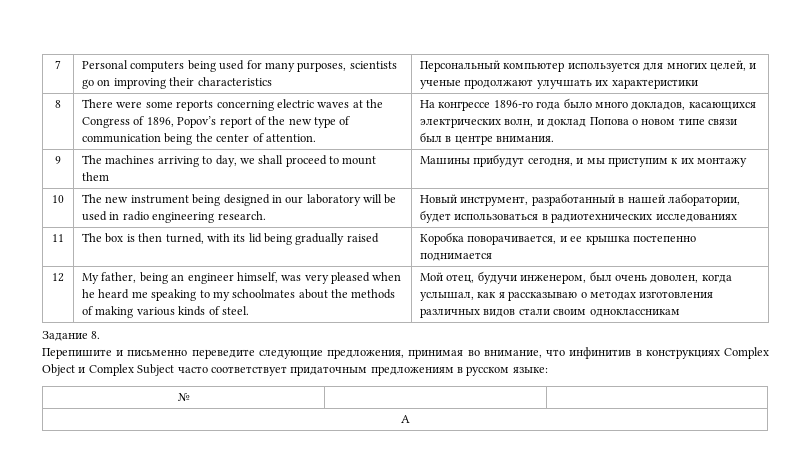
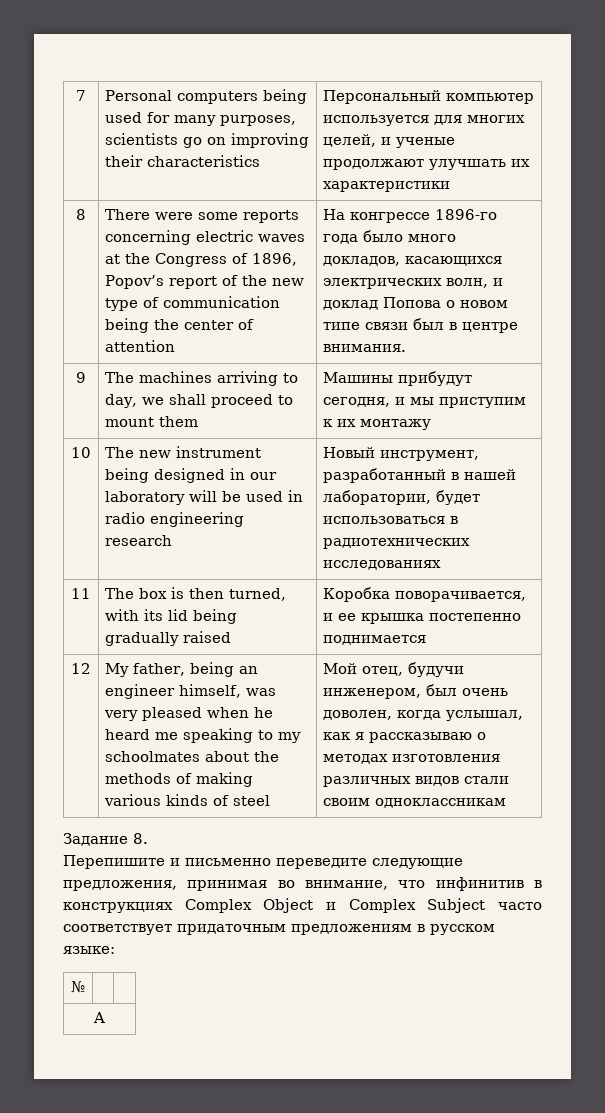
- There were some reports concerning electric waves at the Congress of 1896, Popov’s report of the new type of communication being the center of attention.
+ There were some reports concerning electric waves at the Congress of 1896, Popov’s report of the new type of communication being the center of attention
- 10 | The new instrument being designed in our laboratory will be used in radio engineering research. | Новый инструмент, разработанный в нашей лаборатории, будет использоваться в радиотехнических исследованиях
+ 10 | The new instrument being designed in our laboratory will be used in radio engineering research | Новый инструмент, разработанный в нашей лаборатории, будет использоваться в радиотехнических исследованиях
- My father, being an engineer himself, was very pleased when he heard me speaking to my schoolmates about the methods of making various kinds of steel.
+ My father, being an engineer himself, was very pleased when he heard me speaking to my schoolmates about the methods of making various kinds of steel

